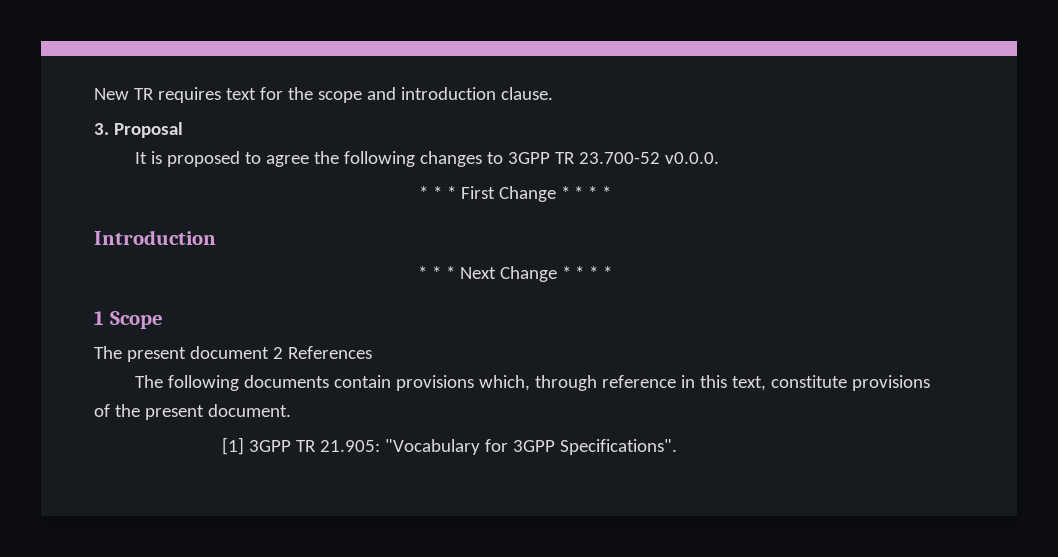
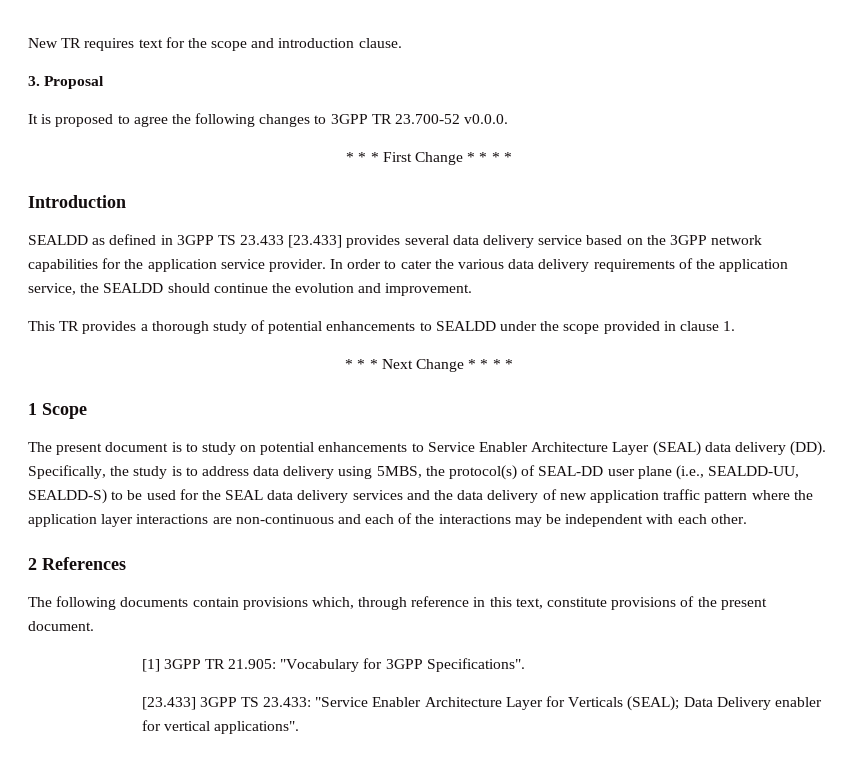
+ SEALDD as defined in 3GPP TS 23.433 [23.433] provides several data delivery service based on the 3GPP network capabilities for the application service provider. In order to cater the various data delivery requirements of the application service, the SEALDD should continue the evolution and improvement.
+ This TR provides a thorough study of potential enhancements to SEALDD under the scope provided in clause 1.
- The present document 2 References
+ The present document is to study on potential enhancements to Service Enabler Architecture Layer (SEAL) data delivery (DD). Specifically, the study is to address data delivery using 5MBS, the protocol(s) of SEAL-DD user plane (i.e., SEALDD-UU, SEALDD-S) to be used for the SEAL data delivery services and the data delivery of new application traffic pattern where the application layer interactions are non-continuous and each of the interactions may be independent with each other.
+ 2 References
+ [23.433] 3GPP TS 23.433: "Service Enabler Architecture Layer for Verticals (SEAL); Data Delivery enabler for vertical applications".

